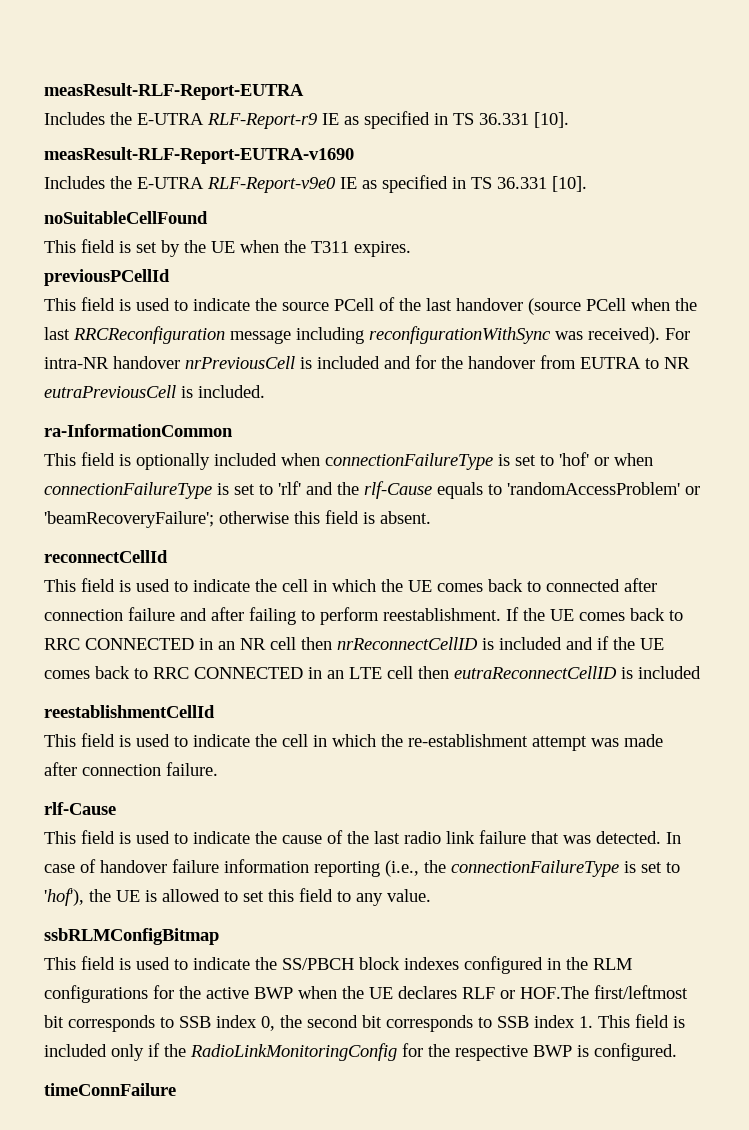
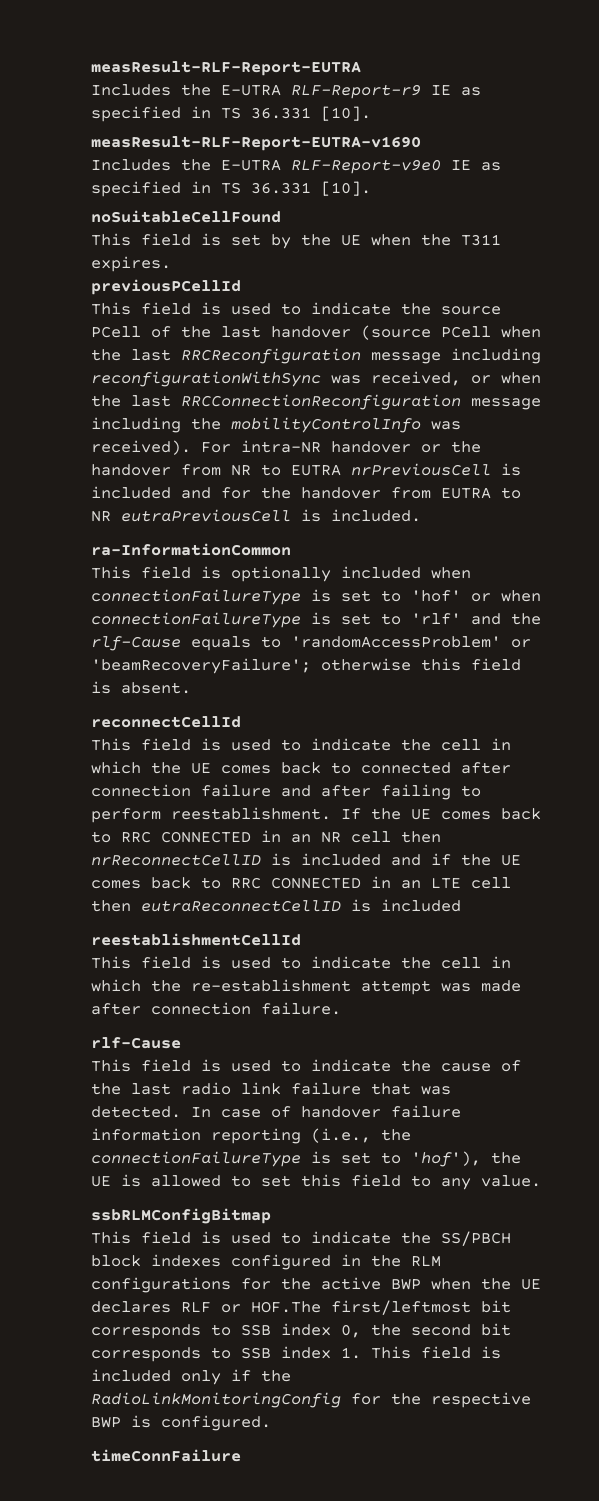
- This field is used to indicate the source PCell of the last handover (source PCell when the last RRCReconfiguration message including reconfigurationWithSync was received). For intra-NR handover nrPreviousCell is included and for the handover from EUTRA to NR eutraPreviousCell is included.
+ This field is used to indicate the source PCell of the last handover (source PCell when the last RRCReconfiguration message including reconfigurationWithSync was received, or when the last RRCConnectionReconfiguration message including the mobilityControlInfo was received). For intra-NR handover or the handover from NR to EUTRA nrPreviousCell is included and for the handover from EUTRA to NR eutraPreviousCell is included.

